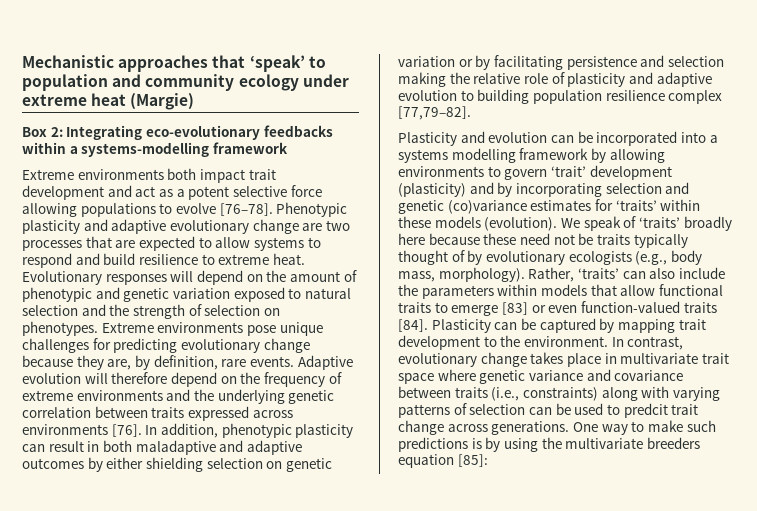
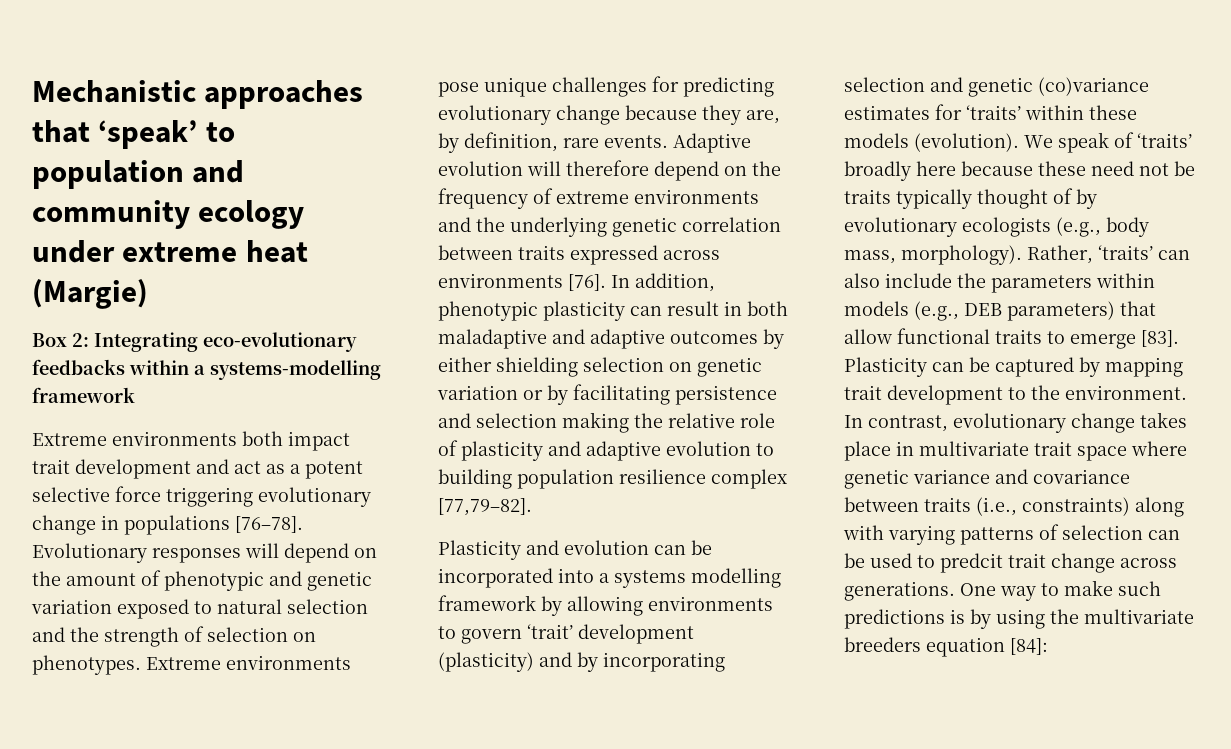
- Extreme environments both impact trait development and act as a potent selective force allowing populations to evolve [76–78]. Phenotypic plasticity and adaptive evolutionary change are two processes that are expected to allow systems to respond and build resilience to extreme heat.
+ Extreme environments both impact trait development and act as a potent selective force triggering evolutionary change in populations [76–78].
- Rather, ‘traits’ can also include the parameters within models that allow functional traits to emerge [83] or even function-valued traits [84].
+ Rather, ‘traits’ can also include the parameters within models (e.g., DEB parameters) that allow functional traits to emerge [83].
- One way to make such predictions is by using the multivariate breeders equation [85]:
+ One way to make such predictions is by using the multivariate breeders equation [84]:

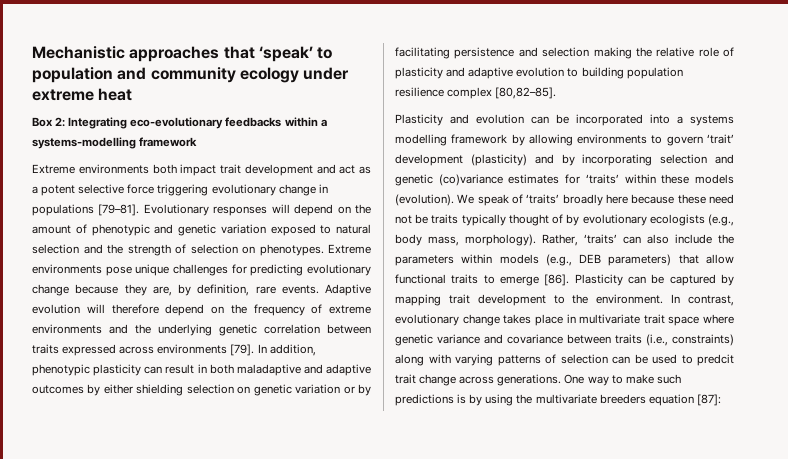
- Mechanistic approaches that ‘speak’ to population and community ecology under extreme heat (Margie)
+ Mechanistic approaches that ‘speak’ to population and community ecology under extreme heat
- Extreme environments both impact trait development and act as a potent selective force triggering evolutionary change in populations [76–78].
+ Extreme environments both impact trait development and act as a potent selective force triggering evolutionary change in populations [79–81].
- Adaptive evolution will therefore depend on the frequency of extreme environments and the underlying genetic correlation between traits expressed across environments [76].
+ Adaptive evolution will therefore depend on the frequency of extreme environments and the underlying genetic correlation between traits expressed across environments [79].
- In addition, phenotypic plasticity can result in both maladaptive and adaptive outcomes by either shielding selection on genetic variation or by facilitating persistence and selection making the relative role of plasticity and adaptive evolution to building population resilience complex [77,79–82].
+ In addition, phenotypic plasticity can result in both maladaptive and adaptive outcomes by either shielding selection on genetic variation or by facilitating persistence and selection making the relative role of plasticity and adaptive evolution to building population resilience complex [80,82–85].
- Rather, ‘traits’ can also include the parameters within models (e.g., DEB parameters) that allow functional traits to emerge [83].
+ Rather, ‘traits’ can also include the parameters within models (e.g., DEB parameters) that allow functional traits to emerge [86].
- One way to make such predictions is by using the multivariate breeders equation [84]:
+ One way to make such predictions is by using the multivariate breeders equation [87]:

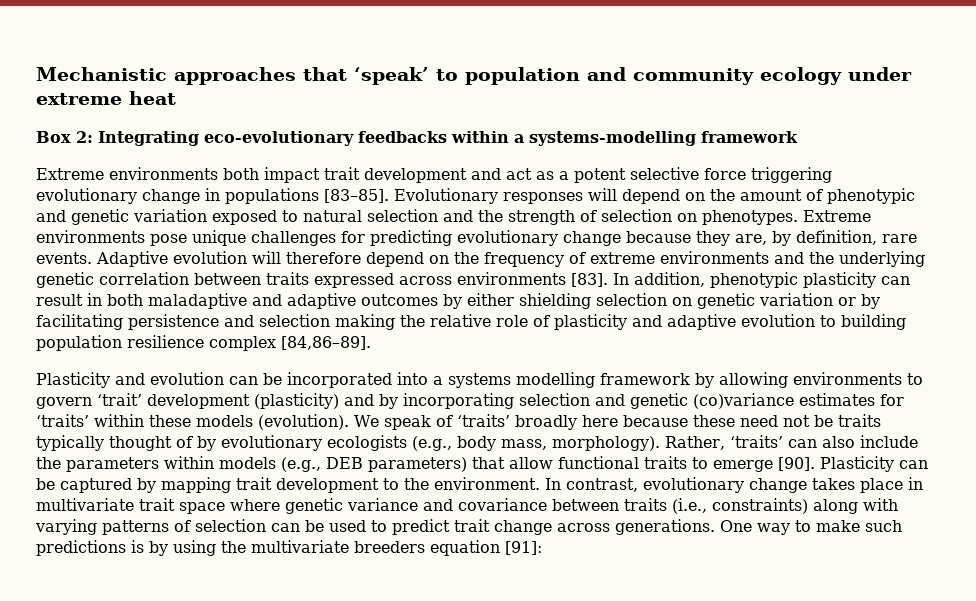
- Extreme environments both impact trait development and act as a potent selective force triggering evolutionary change in populations [79–81].
+ Extreme environments both impact trait development and act as a potent selective force triggering evolutionary change in populations [83–85].
- Adaptive evolution will therefore depend on the frequency of extreme environments and the underlying genetic correlation between traits expressed across environments [79].
+ Adaptive evolution will therefore depend on the frequency of extreme environments and the underlying genetic correlation between traits expressed across environments [83].
- In addition, phenotypic plasticity can result in both maladaptive and adaptive outcomes by either shielding selection on genetic variation or by facilitating persistence and selection making the relative role of plasticity and adaptive evolution to building population resilience complex [80,82–85].
+ In addition, phenotypic plasticity can result in both maladaptive and adaptive outcomes by either shielding selection on genetic variation or by facilitating persistence and selection making the relative role of plasticity and adaptive evolution to building population resilience complex [84,86–89].
- Rather, ‘traits’ can also include the parameters within models (e.g., DEB parameters) that allow functional traits to emerge [86].
+ Rather, ‘traits’ can also include the parameters within models (e.g., DEB parameters) that allow functional traits to emerge [90].
- In contrast, evolutionary change takes place in multivariate trait space where genetic variance and covariance between traits (i.e., constraints) along with varying patterns of selection can be used to predcit trait change across generations.
+ In contrast, evolutionary change takes place in multivariate trait space where genetic variance and covariance between traits (i.e., constraints) along with varying patterns of selection can be used to predict trait change across generations.
- One way to make such predictions is by using the multivariate breeders equation [87]:
+ One way to make such predictions is by using the multivariate breeders equation [91]:

